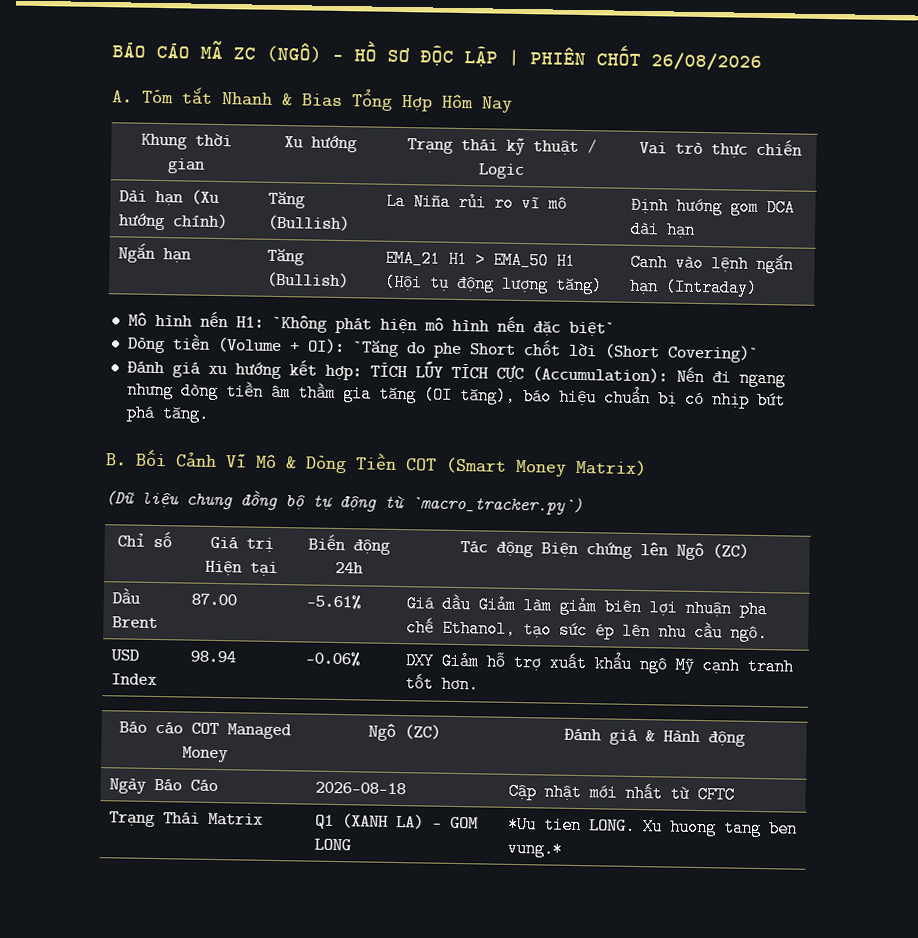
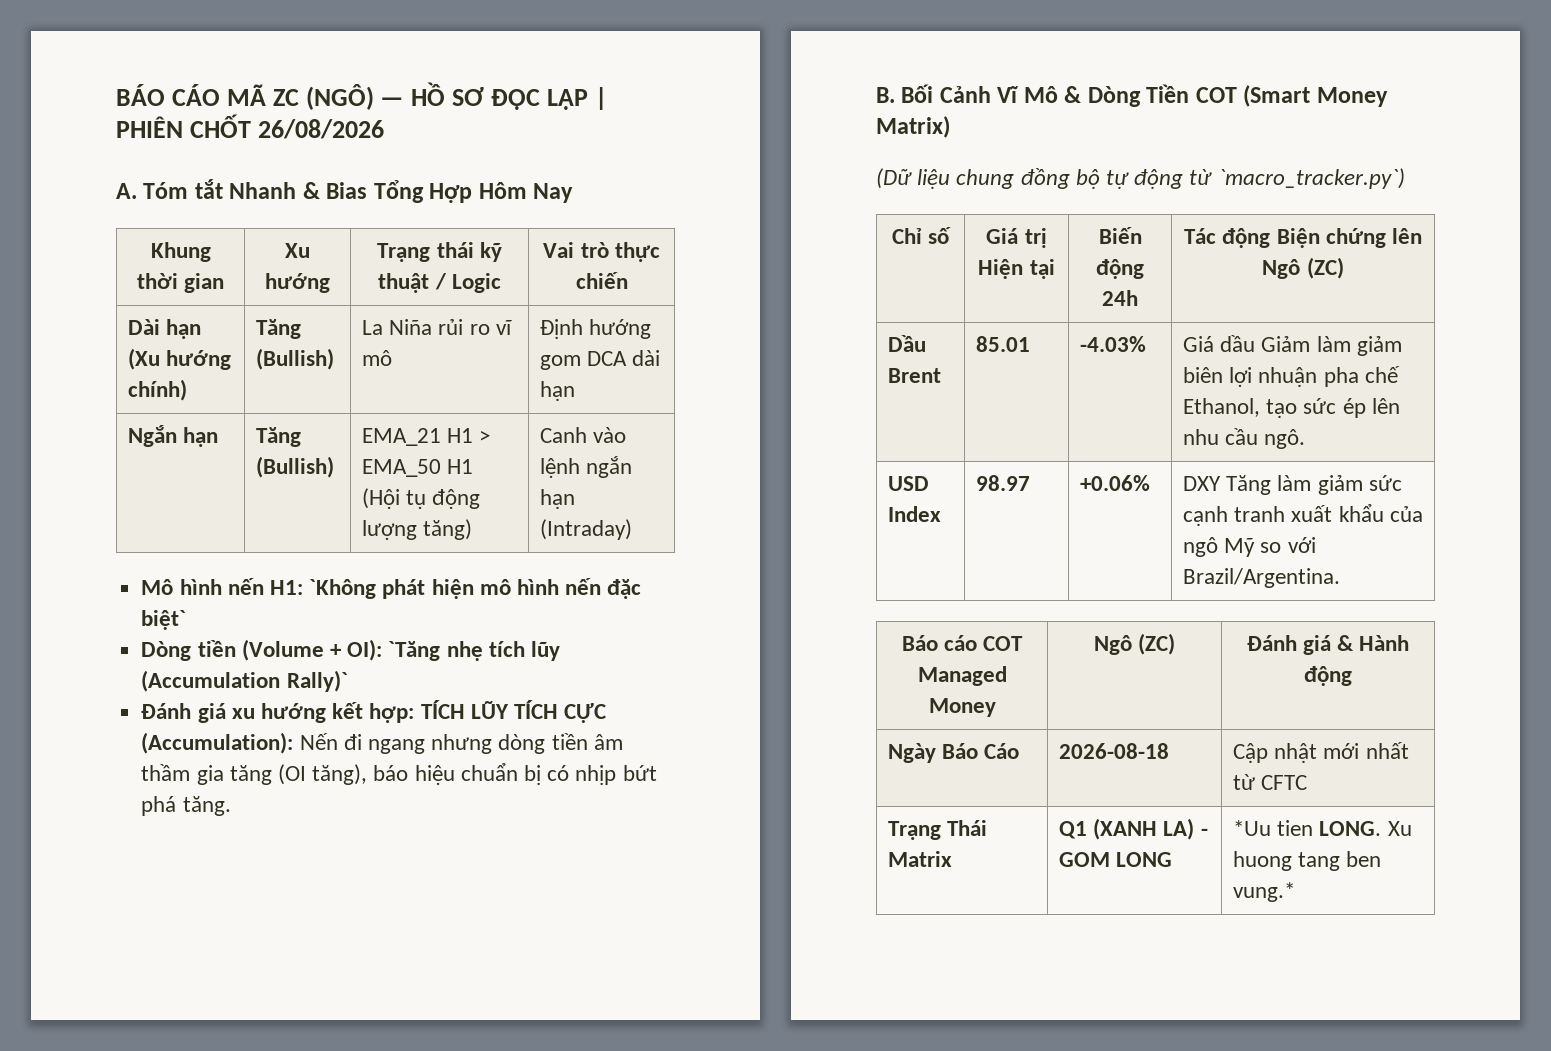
- Dòng tiền (Volume + OI): `Tăng do phe Short chốt lời (Short Covering)`
+ Dòng tiền (Volume + OI): `Tăng nhẹ tích lũy (Accumulation Rally)`
- Dầu Brent | 87.00 | -5.61% | Giá dầu Giảm làm giảm biên lợi nhuận pha chế Ethanol, tạo sức ép lên nhu cầu ngô.
+ Dầu Brent | 85.01 | -4.03% | Giá dầu Giảm làm giảm biên lợi nhuận pha chế Ethanol, tạo sức ép lên nhu cầu ngô.
- USD Index | 98.94 | -0.06% | DXY Giảm hỗ trợ xuất khẩu ngô Mỹ cạnh tranh tốt hơn.
+ USD Index | 98.97 | +0.06% | DXY Tăng làm giảm sức cạnh tranh xuất khẩu của ngô Mỹ so với Brazil/Argentina.

